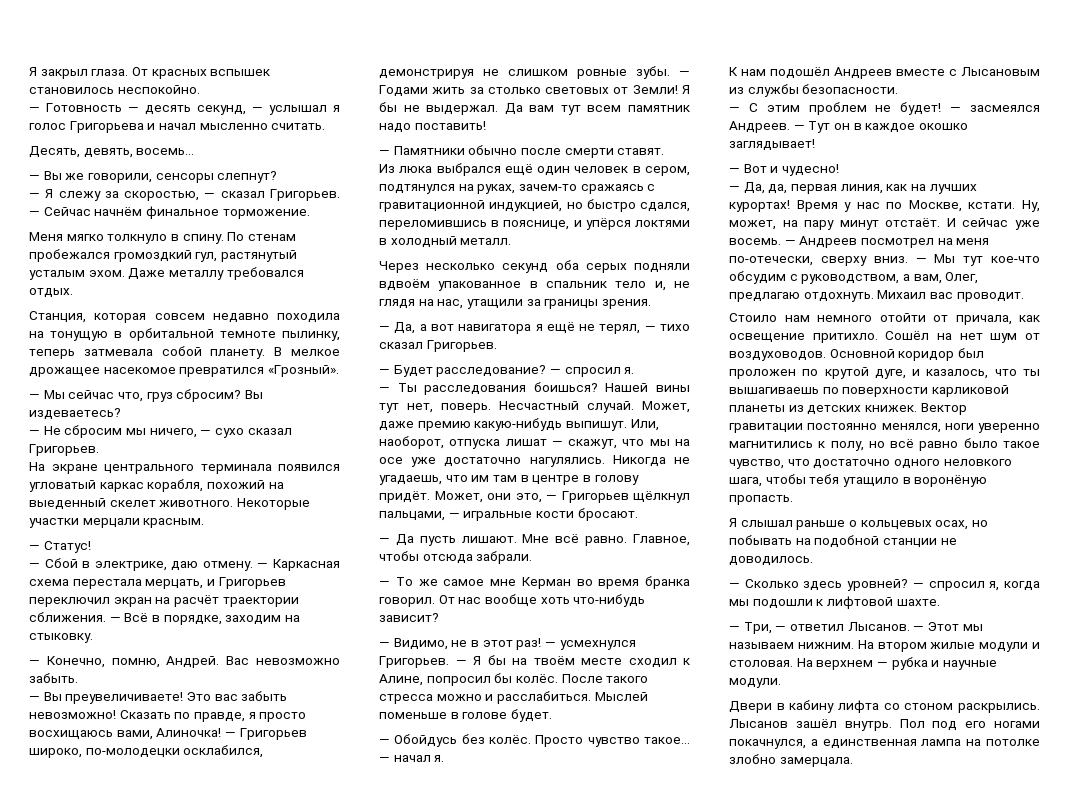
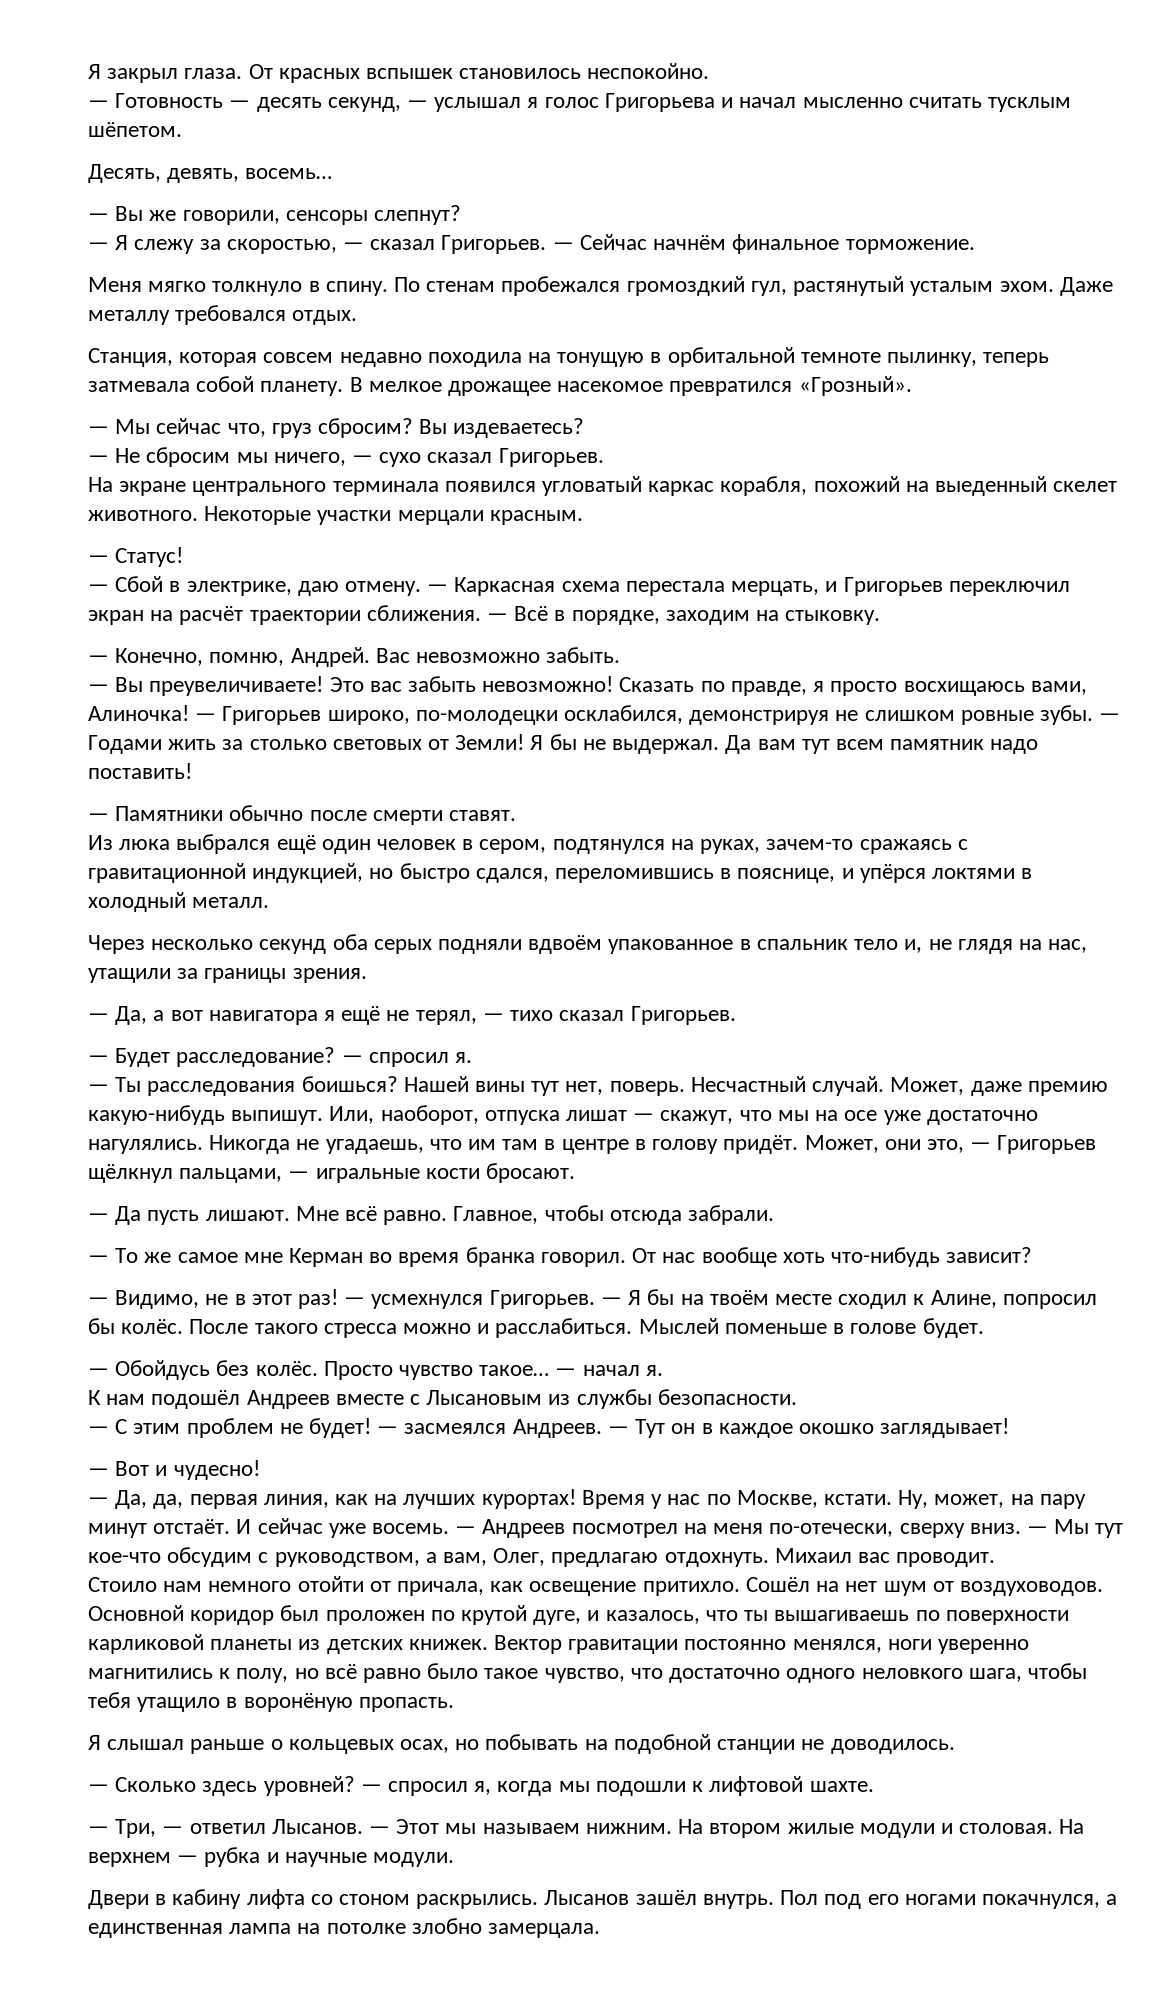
- — Готовность — десять секунд, — услышал я голос Григорьева и начал мысленно считать.
+ — Готовность — десять секунд, — услышал я голос Григорьева и начал мысленно считать тусклым шёпетом.

